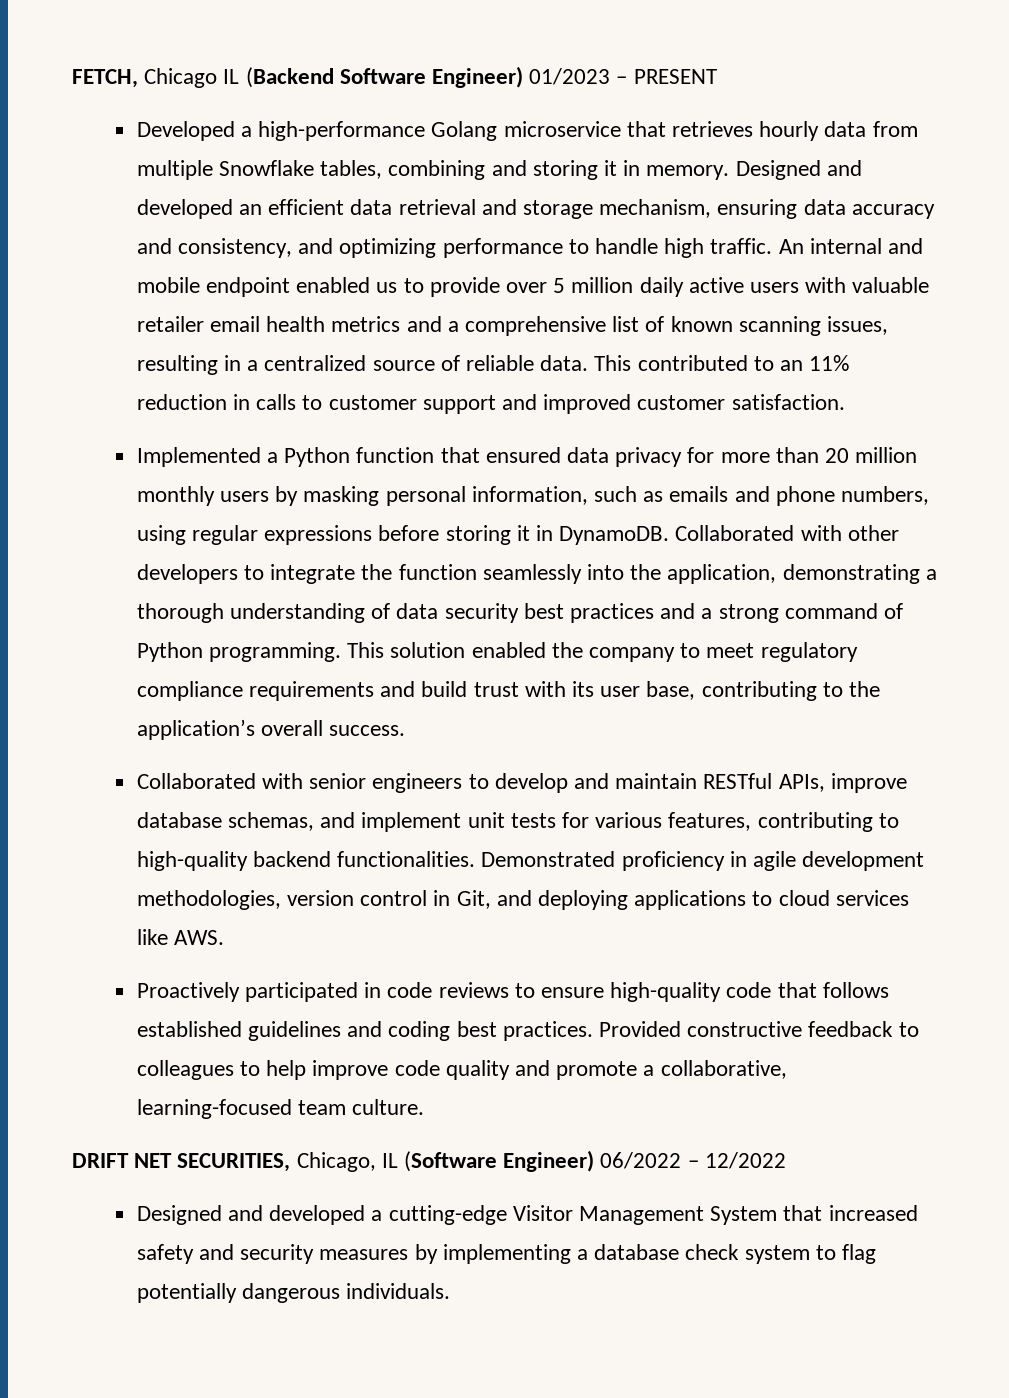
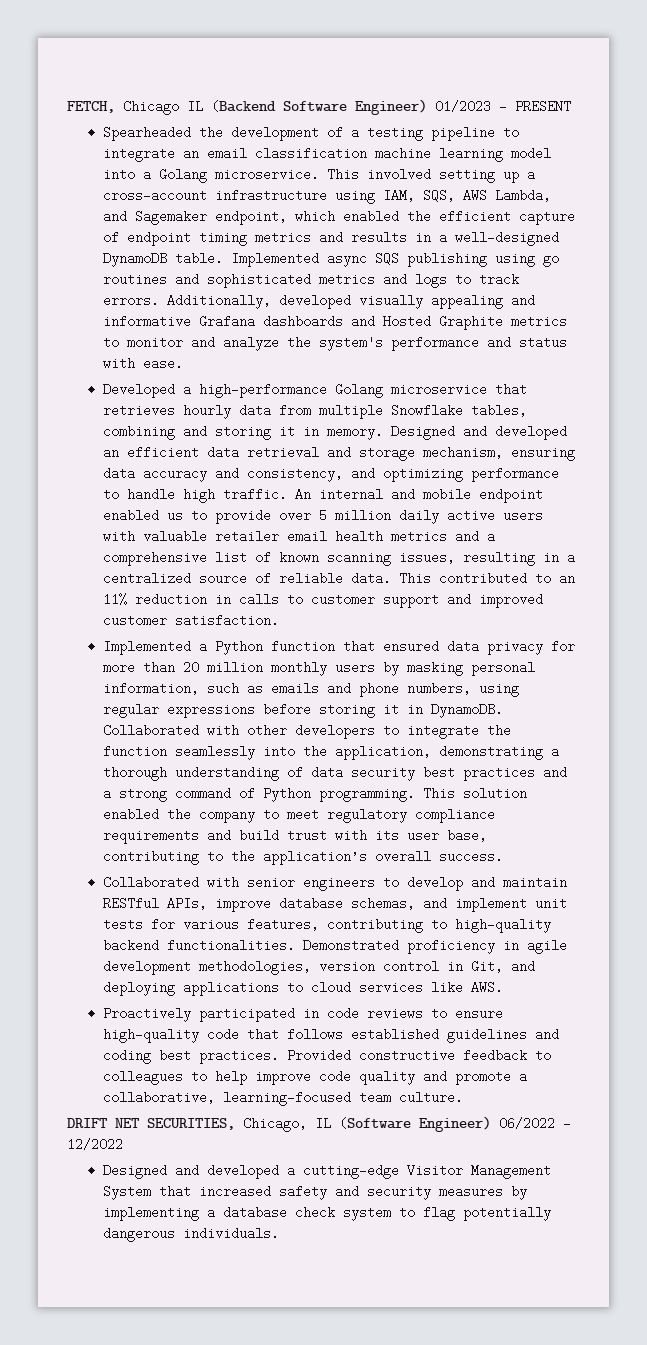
+ Spearheaded the development of a testing pipeline to integrate an email classification machine learning model into a Golang microservice. This involved setting up a cross-account infrastructure using IAM, SQS, AWS Lambda, and Sagemaker endpoint, which enabled the efficient capture of endpoint timing metrics and results in a well-designed DynamoDB table. Implemented async SQS publishing using go routines and sophisticated metrics and logs to track errors. Additionally, developed visually appealing and informative Grafana dashboards and Hosted Graphite metrics to monitor and analyze the system's performance and status with ease.

